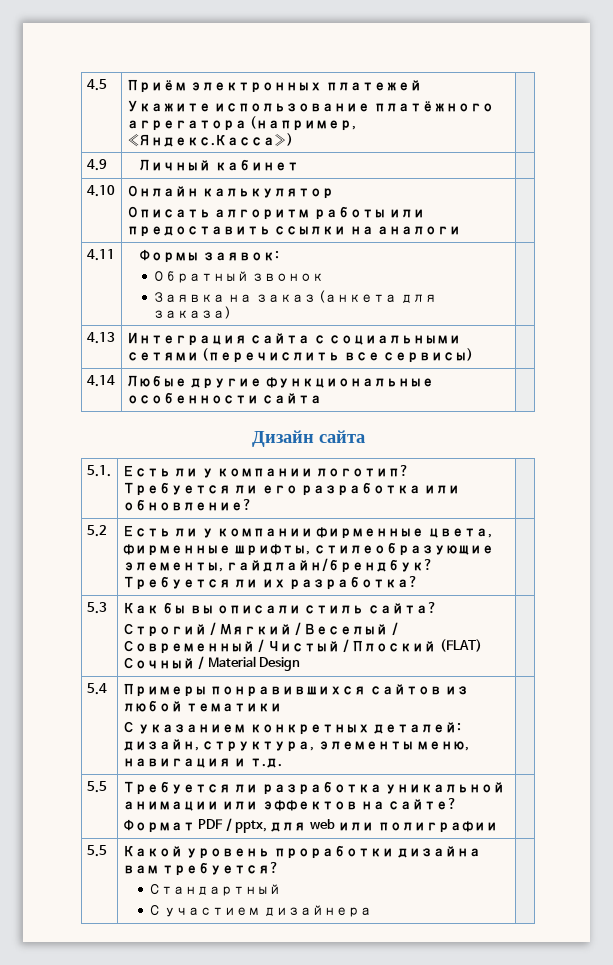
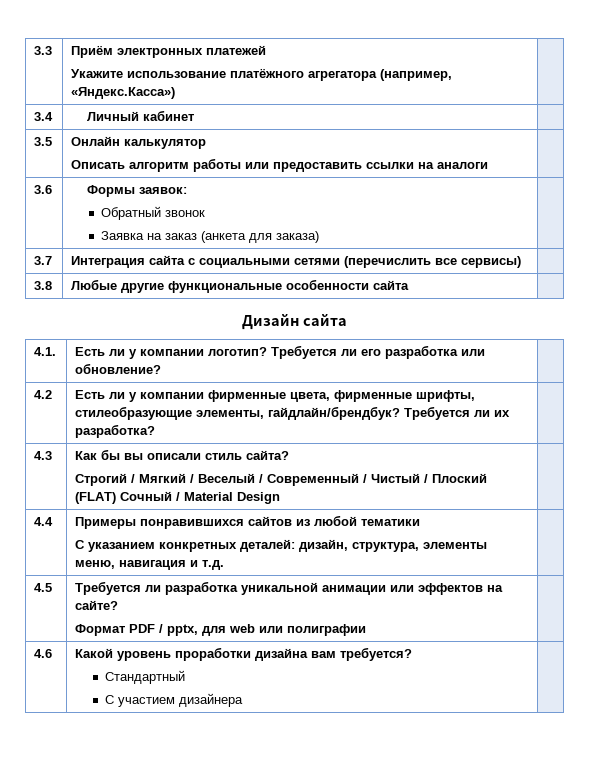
- 4.5 | Приём электронных платежей
+ 3.3 | Приём электронных платежей
- 4.9 | Личный кабинет |
+ 3.4 | Личный кабинет |
- 4.10 | Онлайн калькулятор
+ 3.5 | Онлайн калькулятор
- 4.11 | Формы заявок:
+ 3.6 | Формы заявок:
- 4.13 | Интеграция сайта с социальными сетями (перечислить все сервисы) |
+ 3.7 | Интеграция сайта с социальными сетями (перечислить все сервисы) |
- 4.14 | Любые другие функциональные особенности сайта |
+ 3.8 | Любые другие функциональные особенности сайта |
- 5.1. | Есть ли у компании логотип? Требуется ли его разработка или обновление? |
+ 4.1. | Есть ли у компании логотип? Требуется ли его разработка или обновление? |
- 5.2 | Есть ли у компании фирменные цвета, фирменные шрифты, стилеобразующие элементы, гайдлайн/брендбук? Требуется ли их разработка? |
+ 4.2 | Есть ли у компании фирменные цвета, фирменные шрифты, стилеобразующие элементы, гайдлайн/брендбук? Требуется ли их разработка? |
- 5.3 | Как бы вы описали стиль сайта?
+ 4.3 | Как бы вы описали стиль сайта?
- 5.4 | Примеры понравившихся сайтов из любой тематики
+ 4.4 | Примеры понравившихся сайтов из любой тематики
- 5.5 | Требуется ли разработка уникальной анимации или эффектов на сайте?
+ 4.5 | Требуется ли разработка уникальной анимации или эффектов на сайте?
- 5.5 | Какой уровень проработки дизайна вам требуется?
+ 4.6 | Какой уровень проработки дизайна вам требуется?

